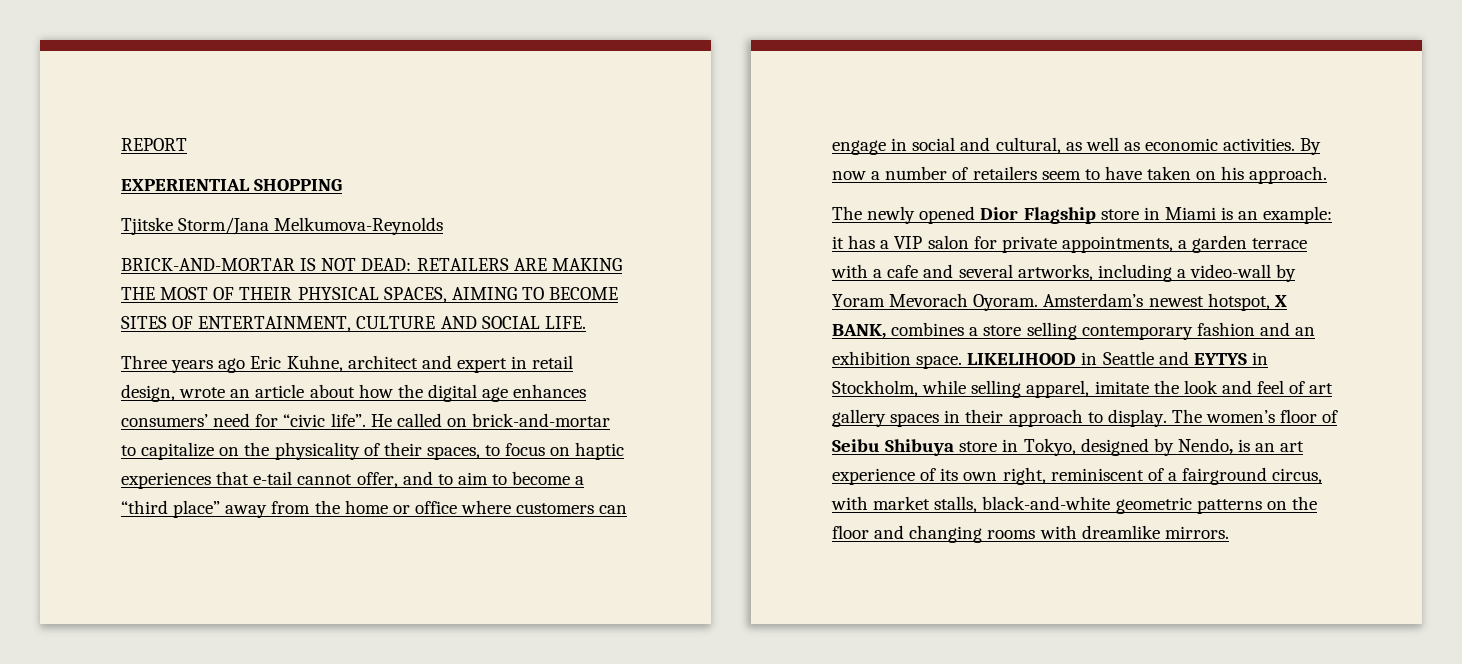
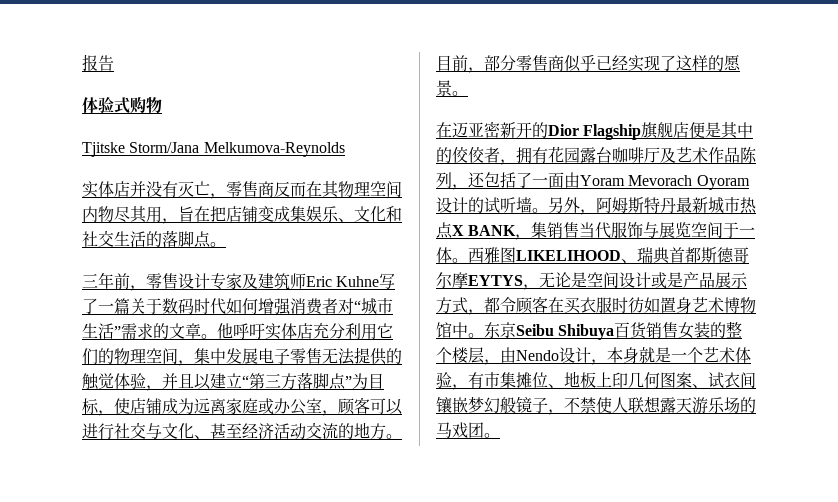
- REPORT
- EXPERIENTIAL SHOPPING
+ 报告
+ 体验式购物
- BRICK-AND-MORTAR IS NOT DEAD: RETAILERS ARE MAKING THE MOST OF THEIR PHYSICAL SPACES, AIMING TO BECOME SITES OF ENTERTAINMENT, CULTURE AND SOCIAL LIFE.
- Three years ago Eric Kuhne, architect and expert in retail design, wrote an article about how the digital age enhances consumers’ need for “civic life”. He called on brick-and-mortar to capitalize on the physicality of their spaces, to focus on haptic experiences that e-tail cannot offer, and to aim to become a “third place” away from the home or office where customers can engage in social and cultural, as well as economic activities. By now a number of retailers seem to have taken on his approach.
- The newly opened Dior Flagship store in Miami is an example: it has a VIP salon for private appointments, a garden terrace with a cafe and several artworks, including a video-wall by Yoram Mevorach Oyoram. Amsterdam’s newest hotspot, X BANK, combines a store selling contemporary fashion and an exhibition space. LIKELIHOOD in Seattle and EYTYS in Stockholm, while selling apparel, imitate the look and feel of art gallery spaces in their approach to display. The women’s floor of Seibu Shibuya store in Tokyo, designed by Nendo, is an art experience of its own right, reminiscent of a fairground circus, with market stalls, black-and-white geometric patterns on the floor and changing rooms with dreamlike mirrors.
+ 实体店并没有灭亡，零售商反而在其物理空间内物尽其用，旨在把店铺变成集娱乐、文化和社交生活的落脚点。
+ 三年前，零售设计专家及建筑师Eric Kuhne写了一篇关于数码时代如何增强消费者对“城市生活”需求的文章。他呼吁实体店充分利用它们的物理空间，集中发展电子零售无法提供的触觉体验，并且以建立“第三方落脚点”为目标，使店铺成为远离家庭或办公室，顾客可以进行社交与文化、甚至经济活动交流的地方。目前，部分零售商似乎已经实现了这样的愿景。
+ 在迈亚密新开的Dior Flagship旗舰店便是其中的佼佼者，拥有花园露台咖啡厅及艺术作品陈列，还包括了一面由Yoram Mevorach Oyoram设计的试听墙。另外，阿姆斯特丹最新城市热点X BANK，集销售当代服饰与展览空间于一体。西雅图LIKELIHOOD、瑞典首都斯德哥尔摩EYTYS，无论是空间设计或是产品展示方式，都令顾客在买衣服时彷如置身艺术博物馆中。东京Seibu Shibuya百货销售女装的整个楼层，由Nendo设计，本身就是一个艺术体验，有市集摊位、地板上印几何图案、试衣间镶嵌梦幻般镜子，不禁使人联想露天游乐场的马戏团。

